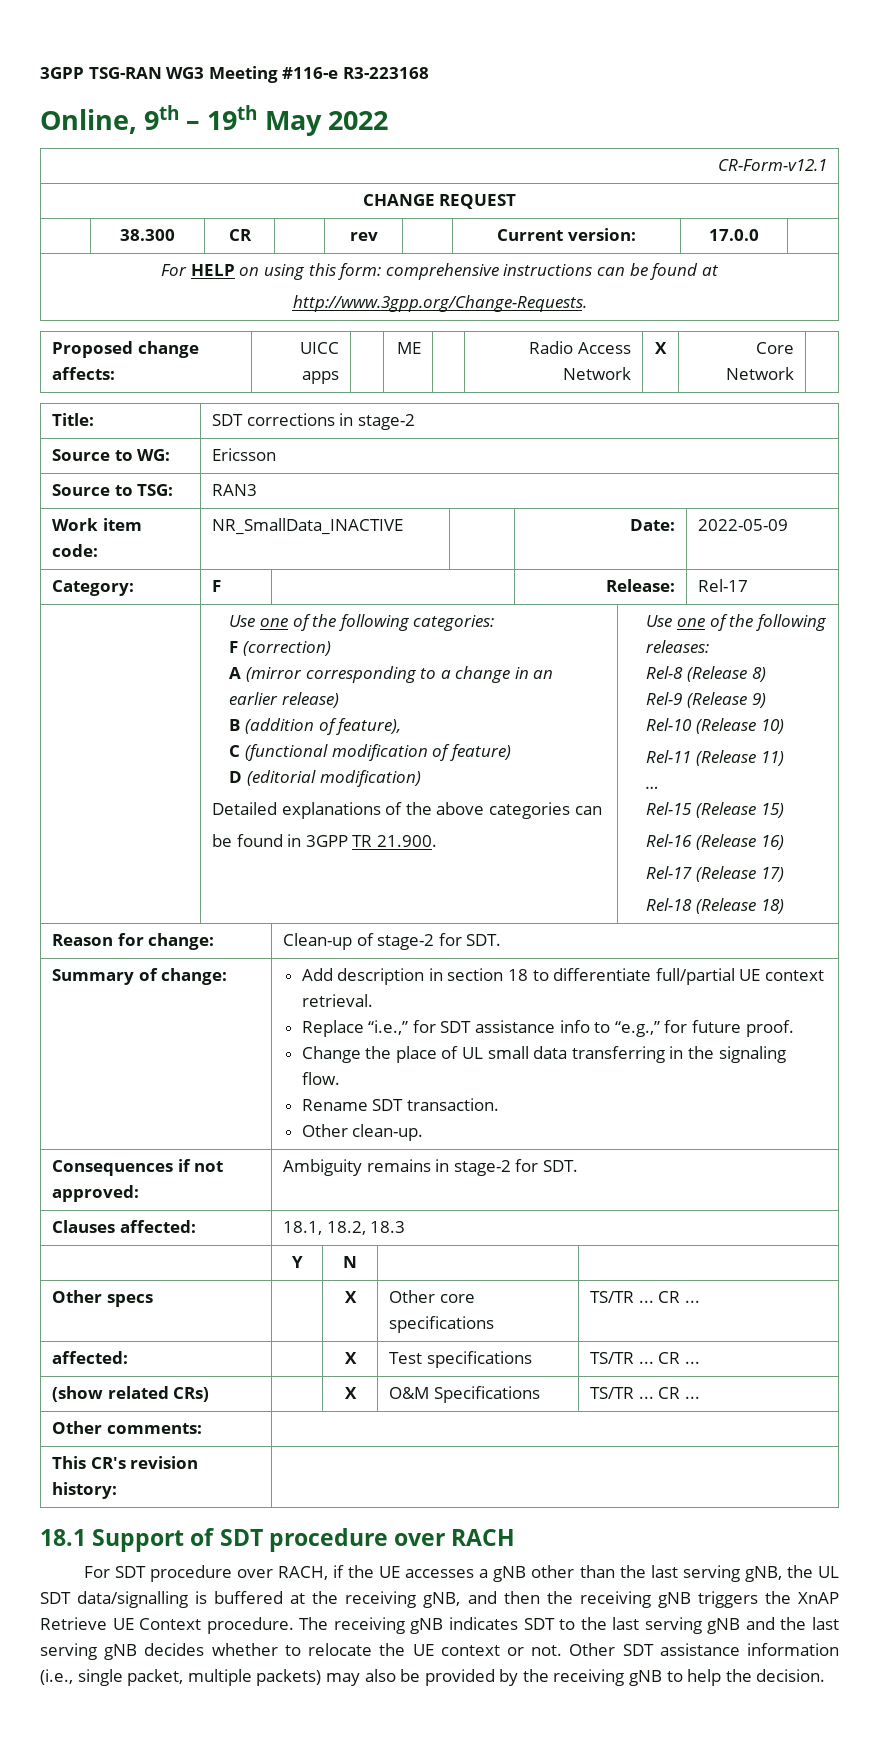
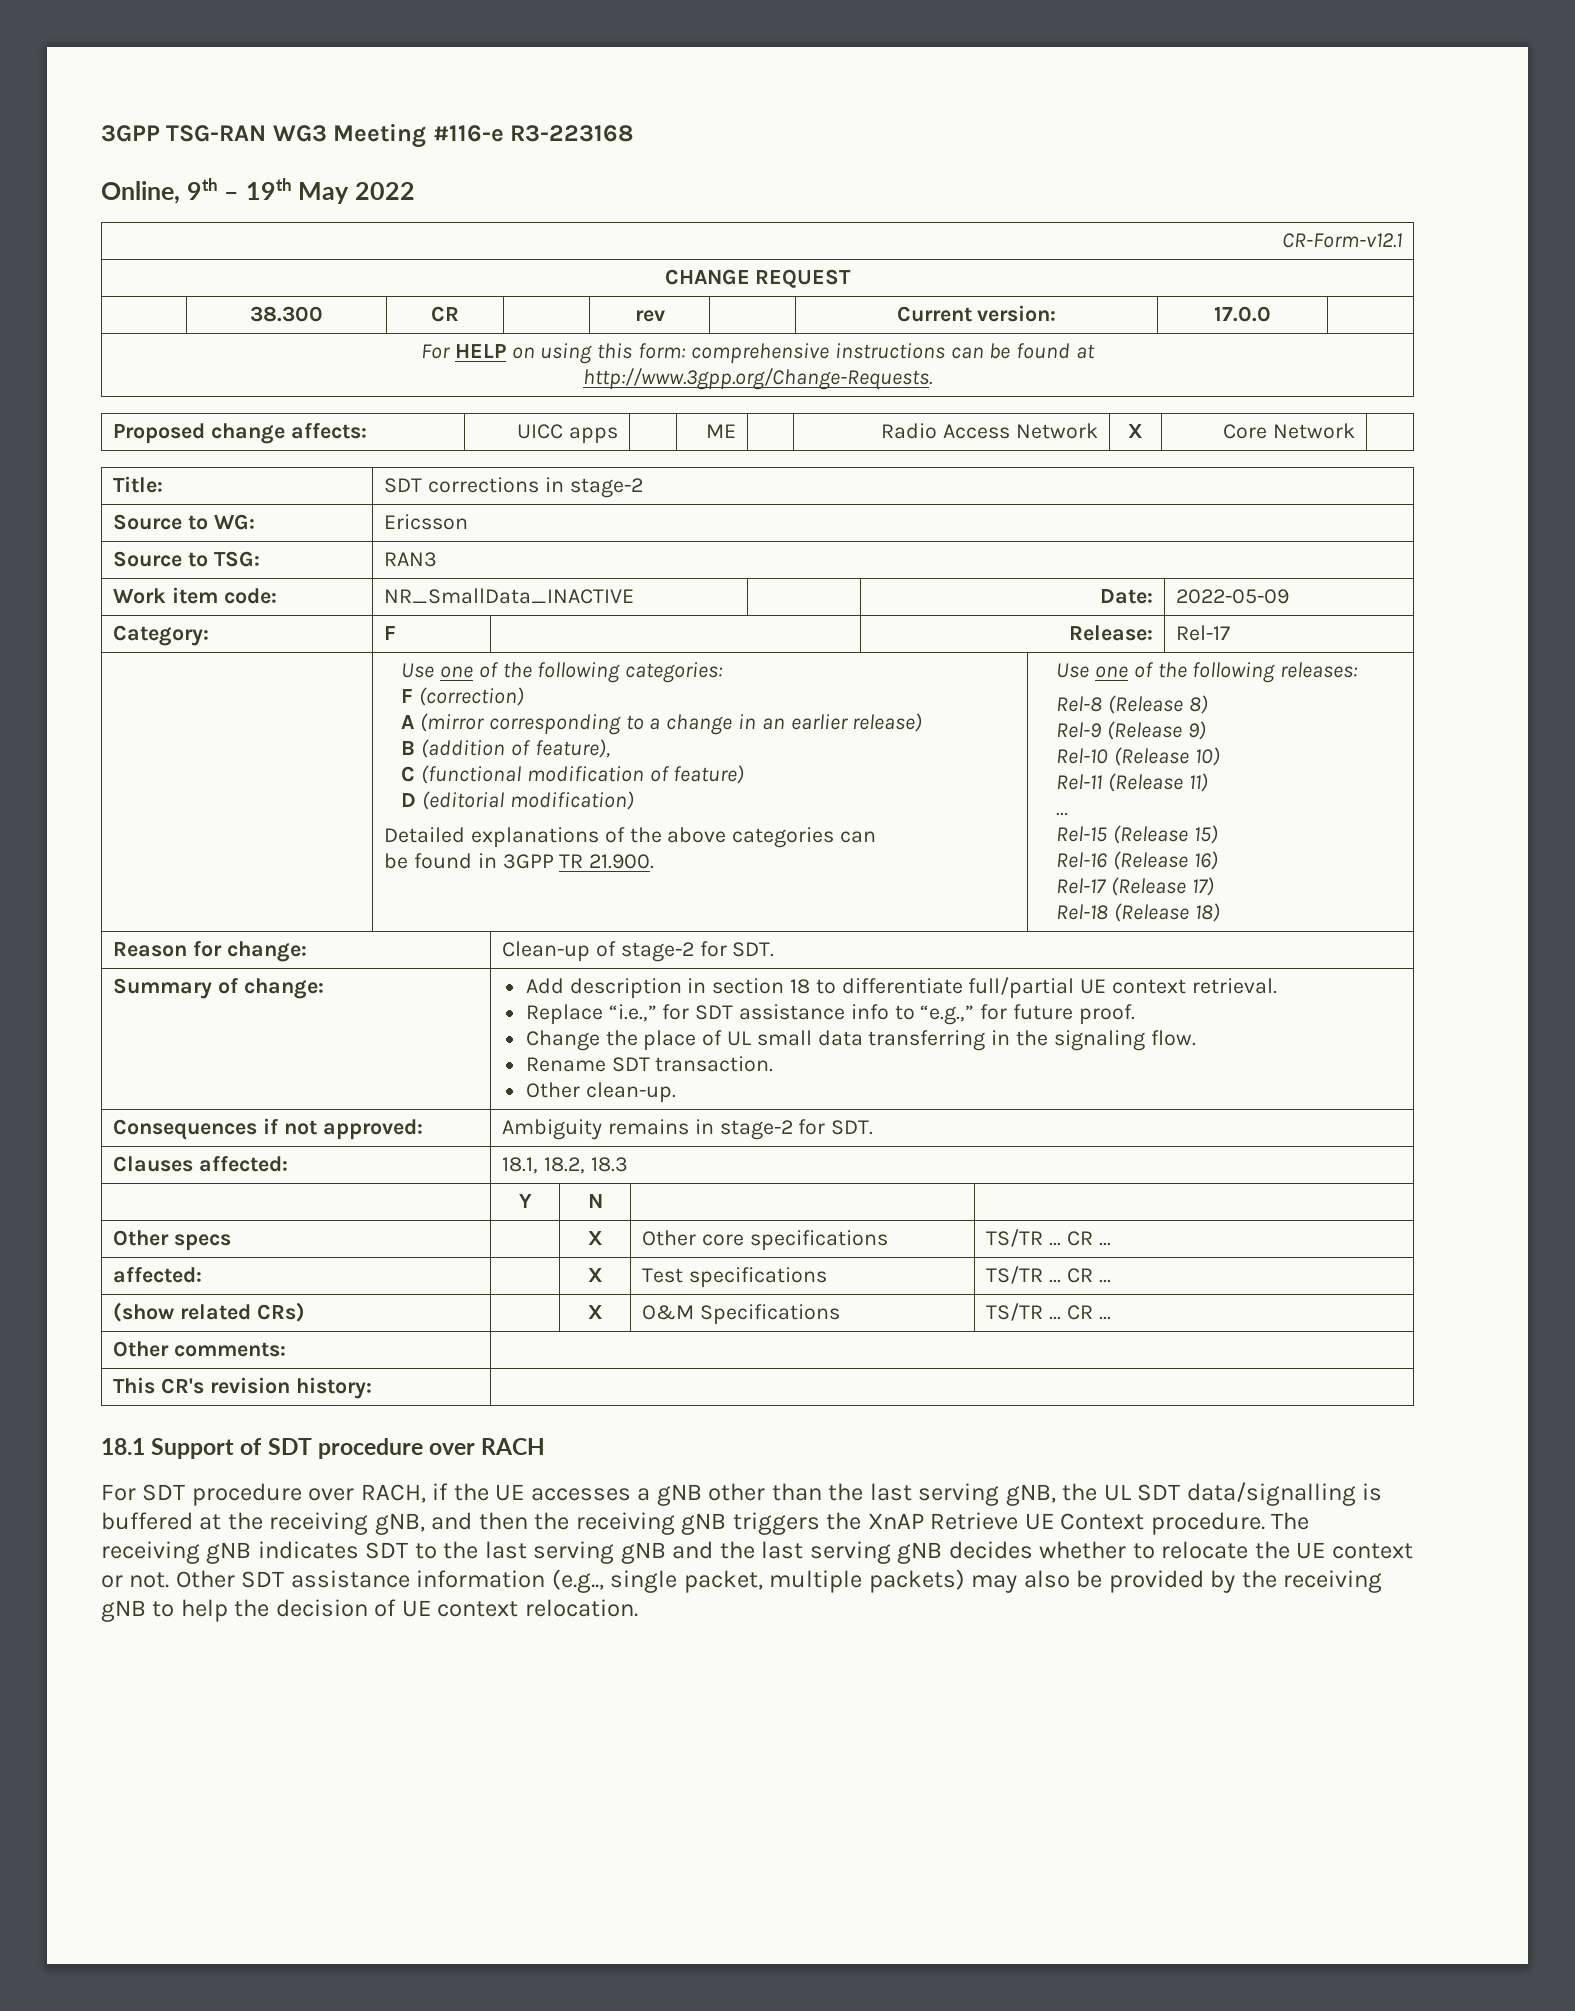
- Other SDT assistance information (i.e., single packet, multiple packets) may also be provided by the receiving gNB to help the decision.
+ Other SDT assistance information (e.g.., single packet, multiple packets) may also be provided by the receiving gNB to help the decision of UE context relocation.

